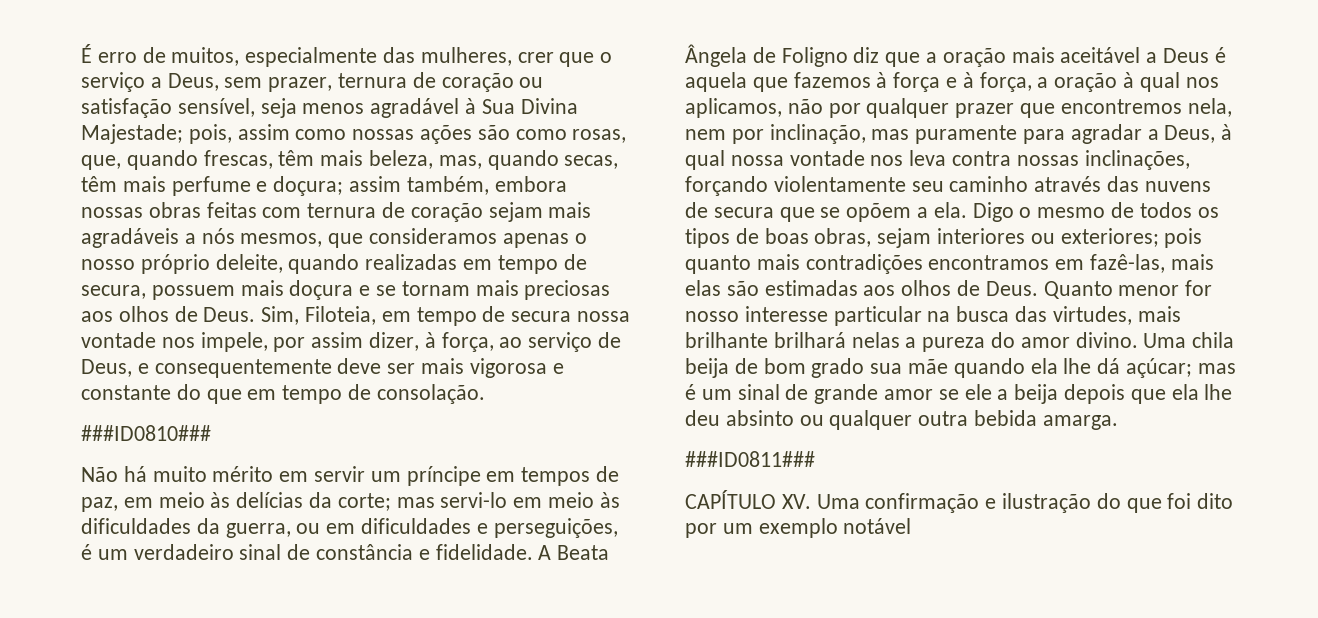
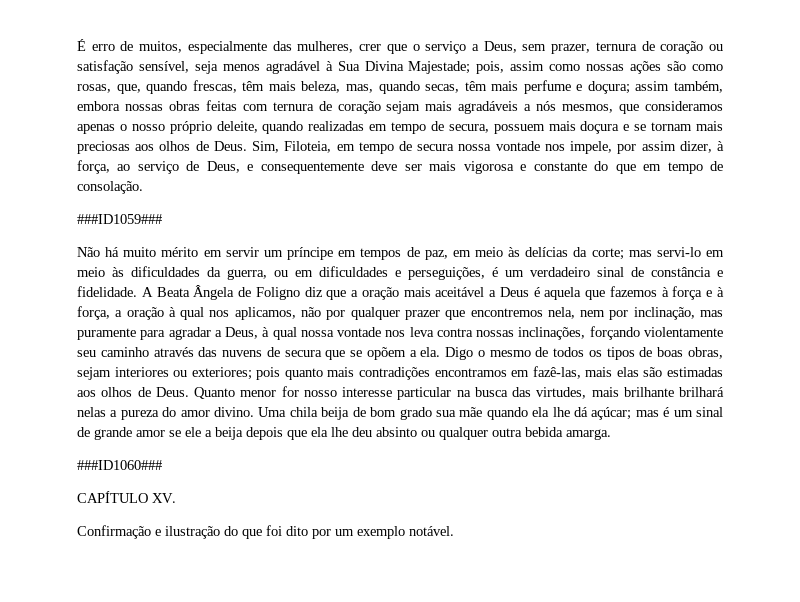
- ###ID0810###
+ ###ID1059###
- ###ID0811###
+ ###ID1060###
- CAPÍTULO XV. Uma confirmação e ilustração do que foi dito por um exemplo notável
+ CAPÍTULO XV.
+ Confirmação e ilustração do que foi dito por um exemplo notável.

